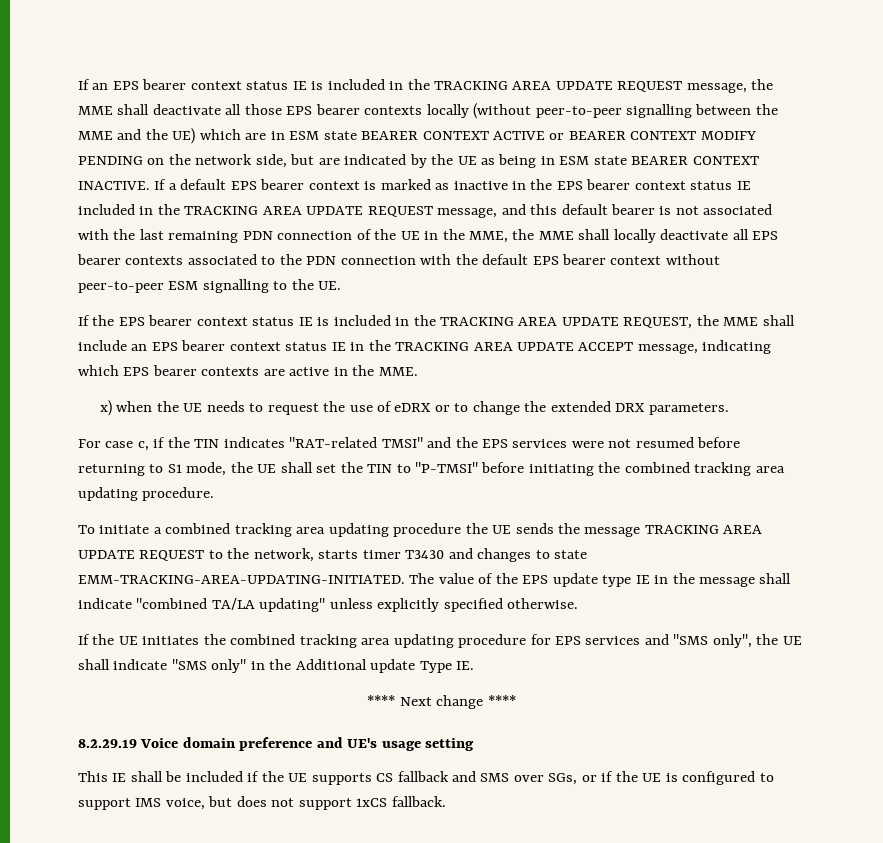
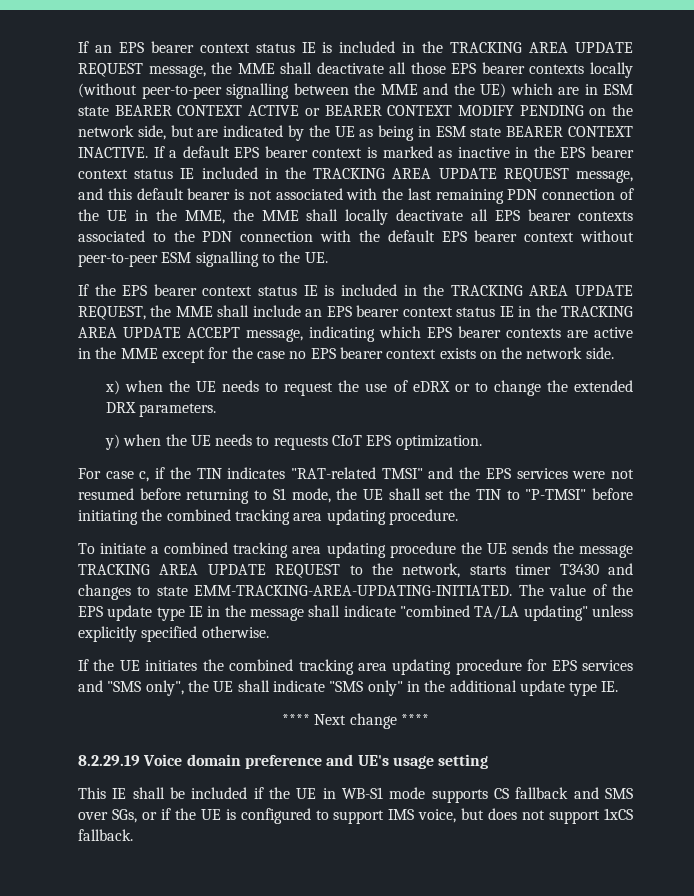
- If the EPS bearer context status IE is included in the TRACKING AREA UPDATE REQUEST, the MME shall include an EPS bearer context status IE in the TRACKING AREA UPDATE ACCEPT message, indicating which EPS bearer contexts are active in the MME.
+ If the EPS bearer context status IE is included in the TRACKING AREA UPDATE REQUEST, the MME shall include an EPS bearer context status IE in the TRACKING AREA UPDATE ACCEPT message, indicating which EPS bearer contexts are active in the MME except for the case no EPS bearer context exists on the network side.
+ y) when the UE needs to requests CIoT EPS optimization.
- If the UE initiates the combined tracking area updating procedure for EPS services and "SMS only", the UE shall indicate "SMS only" in the Additional update Type IE.
+ If the UE initiates the combined tracking area updating procedure for EPS services and "SMS only", the UE shall indicate "SMS only" in the additional update type IE.
- This IE shall be included if the UE supports CS fallback and SMS over SGs, or if the UE is configured to support IMS voice, but does not support 1xCS fallback.
+ This IE shall be included if the UE in WB-S1 mode supports CS fallback and SMS over SGs, or if the UE is configured to support IMS voice, but does not support 1xCS fallback.

